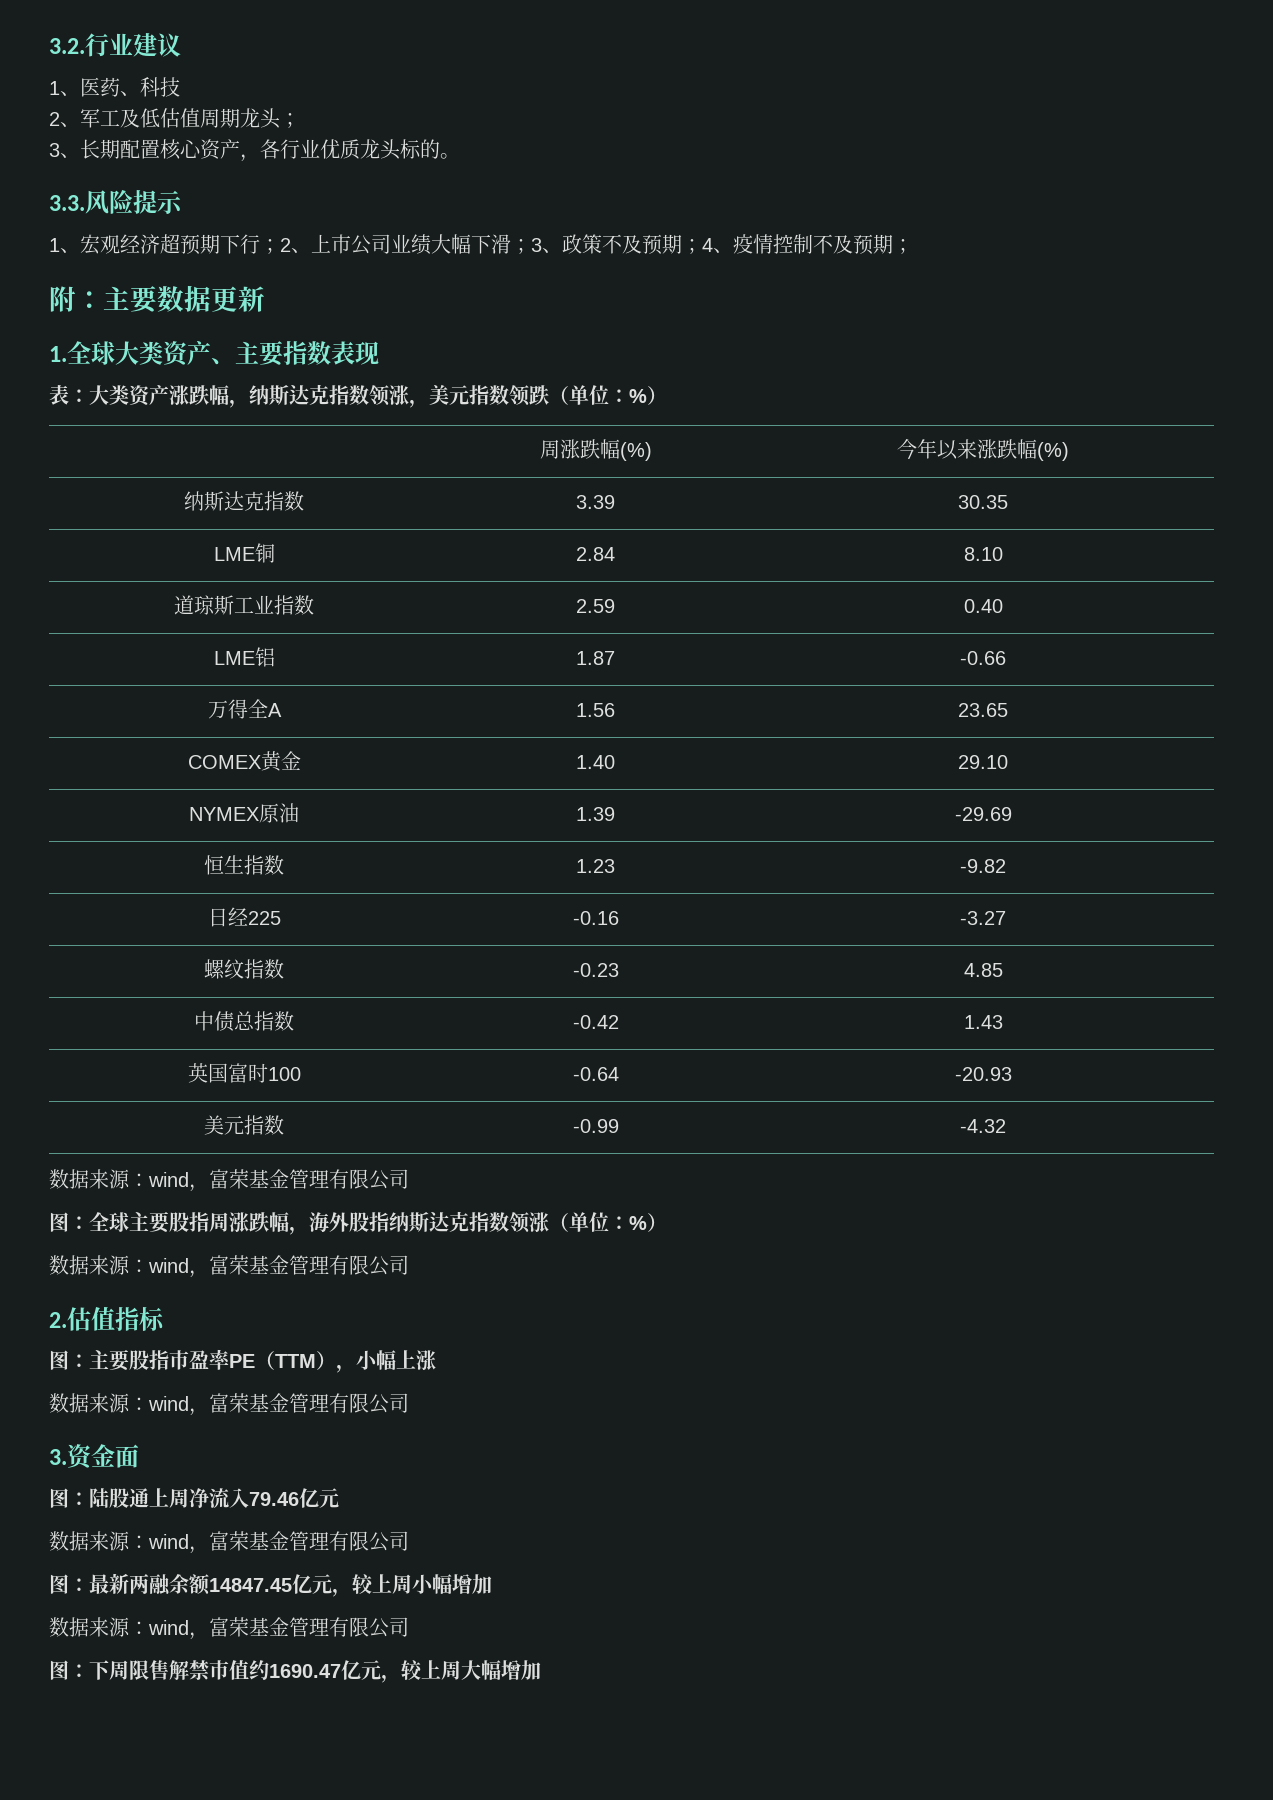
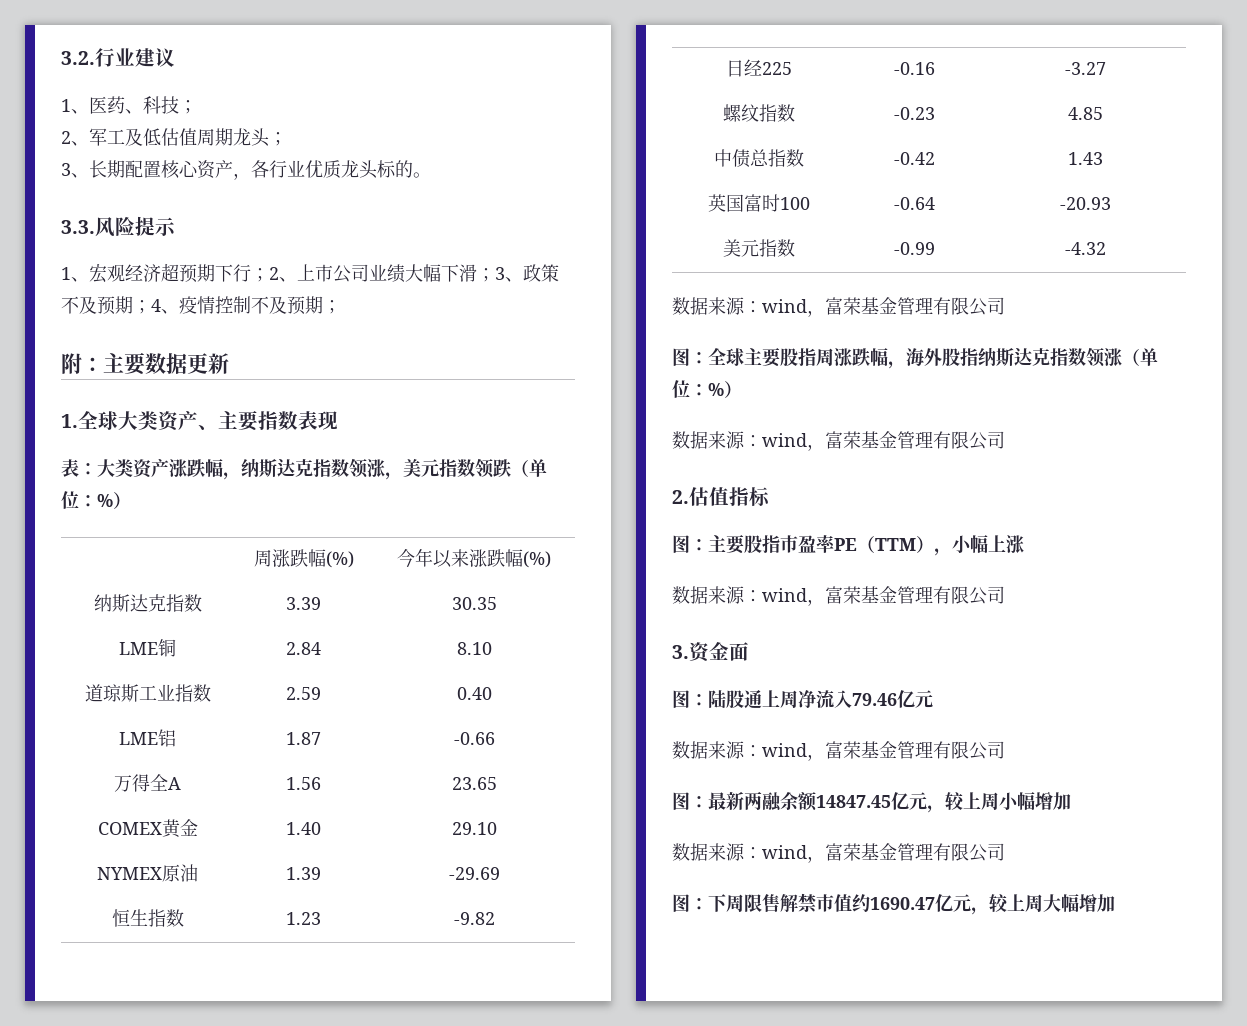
- 1、医药、科技
+ 1、医药、科技；

